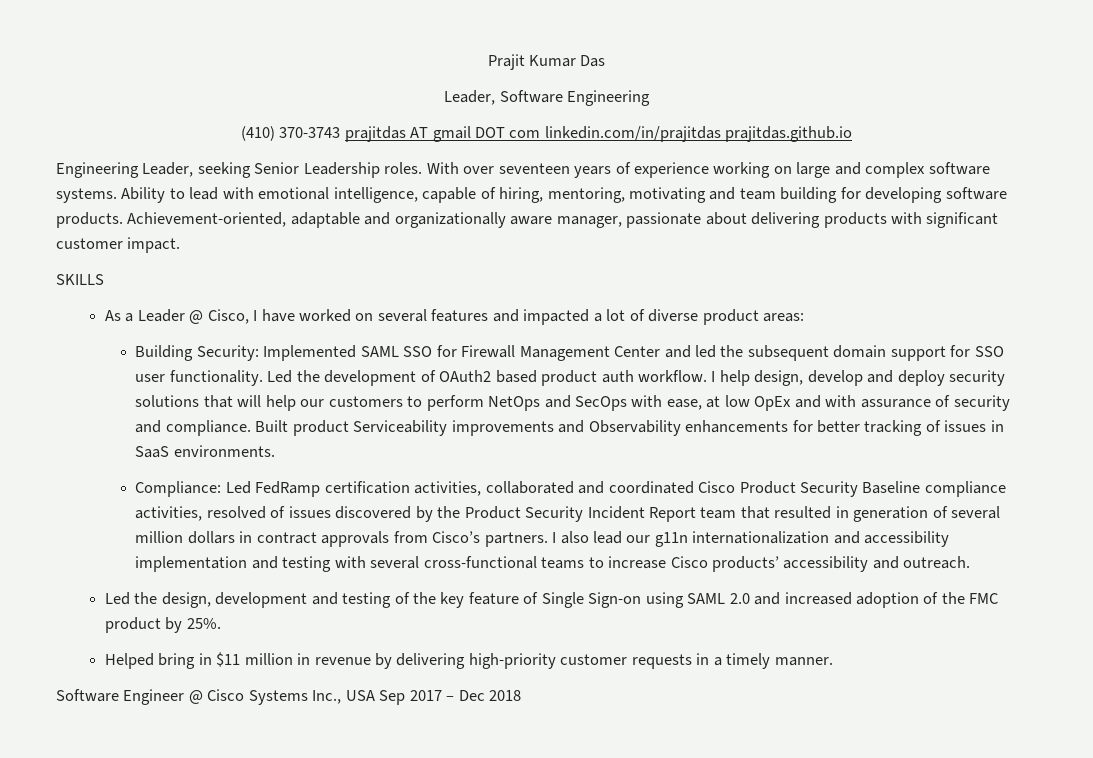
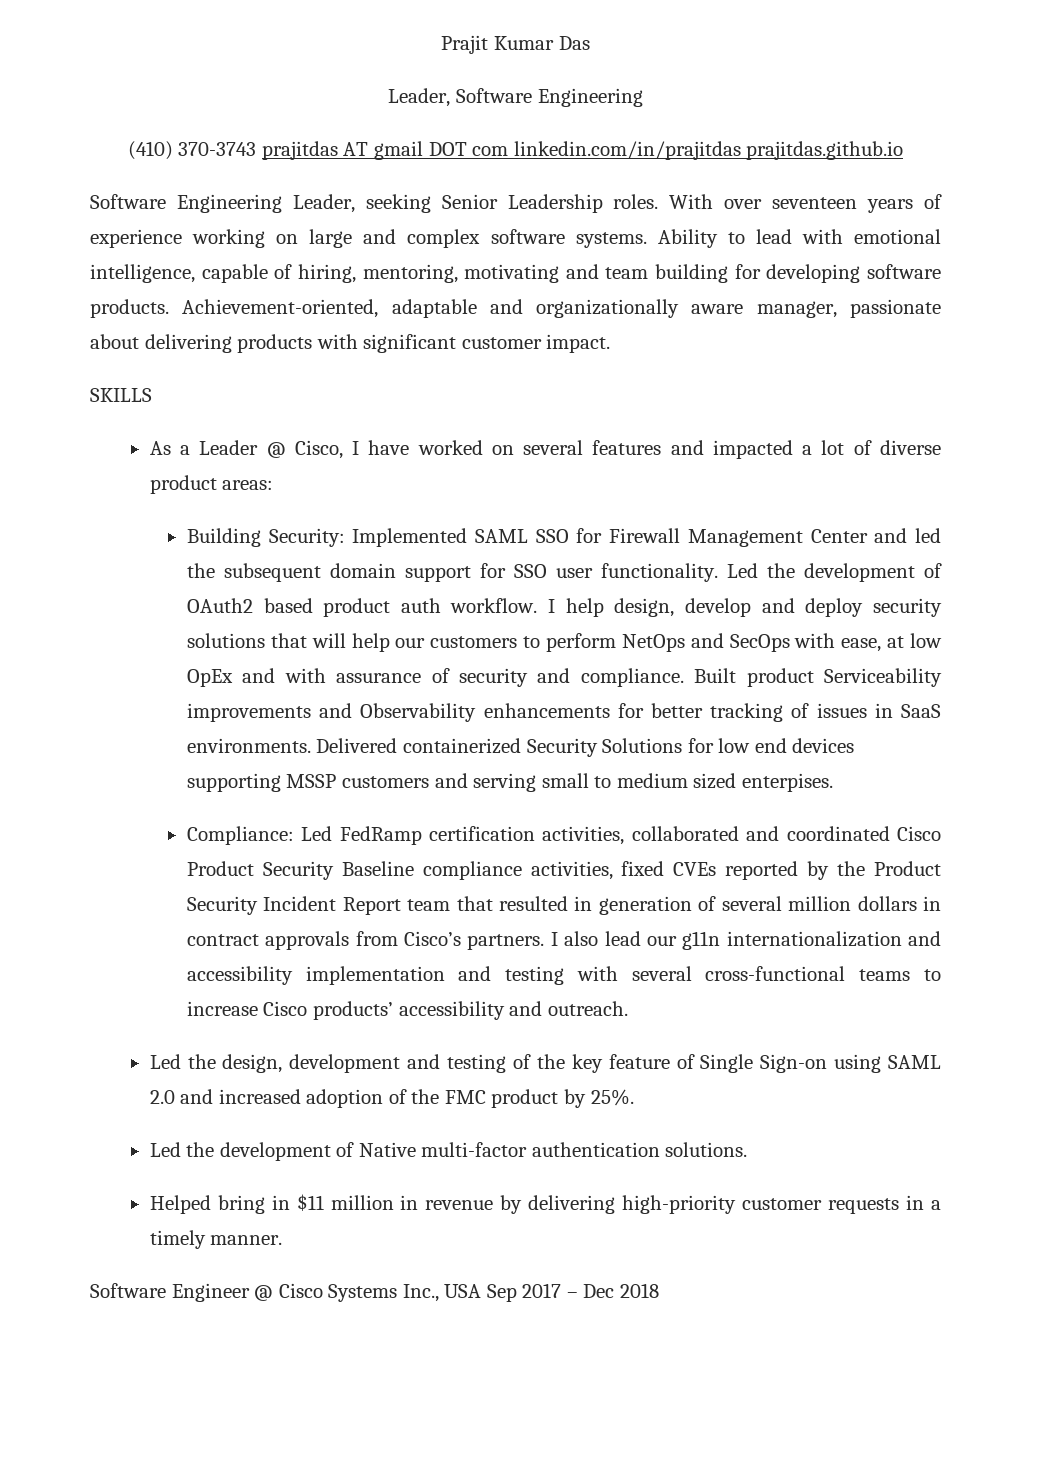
- Engineering Leader, seeking Senior Leadership roles.
+ Software Engineering Leader, seeking Senior Leadership roles.
+ Delivered containerized Security Solutions for low end devices supporting MSSP customers and serving small to medium sized enterpises.
- Compliance: Led FedRamp certification activities, collaborated and coordinated Cisco Product Security Baseline compliance activities, resolved of issues discovered by the Product Security Incident Report team that resulted in generation of several million dollars in contract approvals from Cisco’s partners.
+ Compliance: Led FedRamp certification activities, collaborated and coordinated Cisco Product Security Baseline compliance activities, fixed CVEs reported by the Product Security Incident Report team that resulted in generation of several million dollars in contract approvals from Cisco’s partners.
+ Led the development of Native multi-factor authentication solutions.

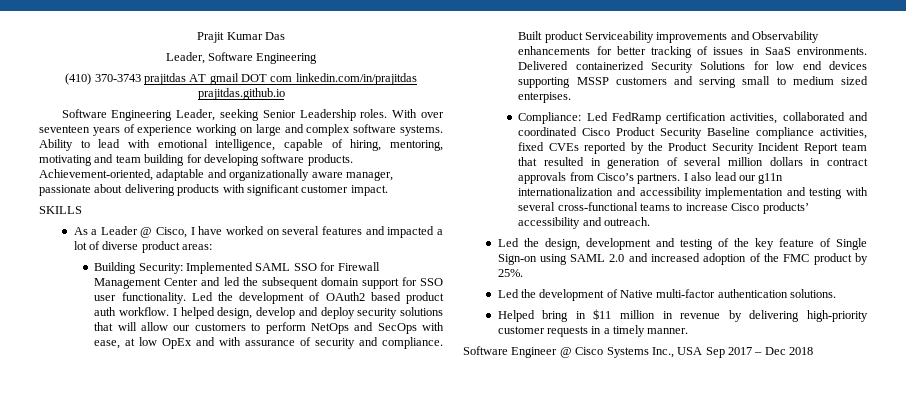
- I help design, develop and deploy security solutions that will help our customers to perform NetOps and SecOps with ease, at low OpEx and with assurance of security and compliance.
+ I helped design, develop and deploy security solutions that will allow our customers to perform NetOps and SecOps with ease, at low OpEx and with assurance of security and compliance.

